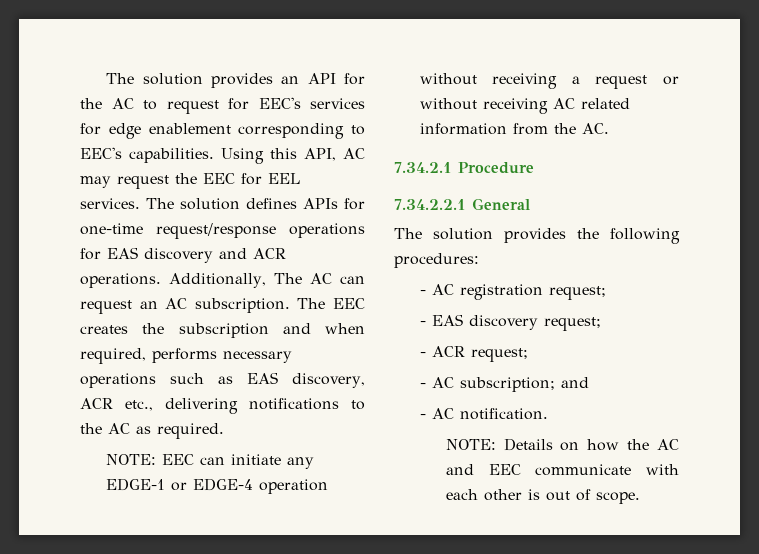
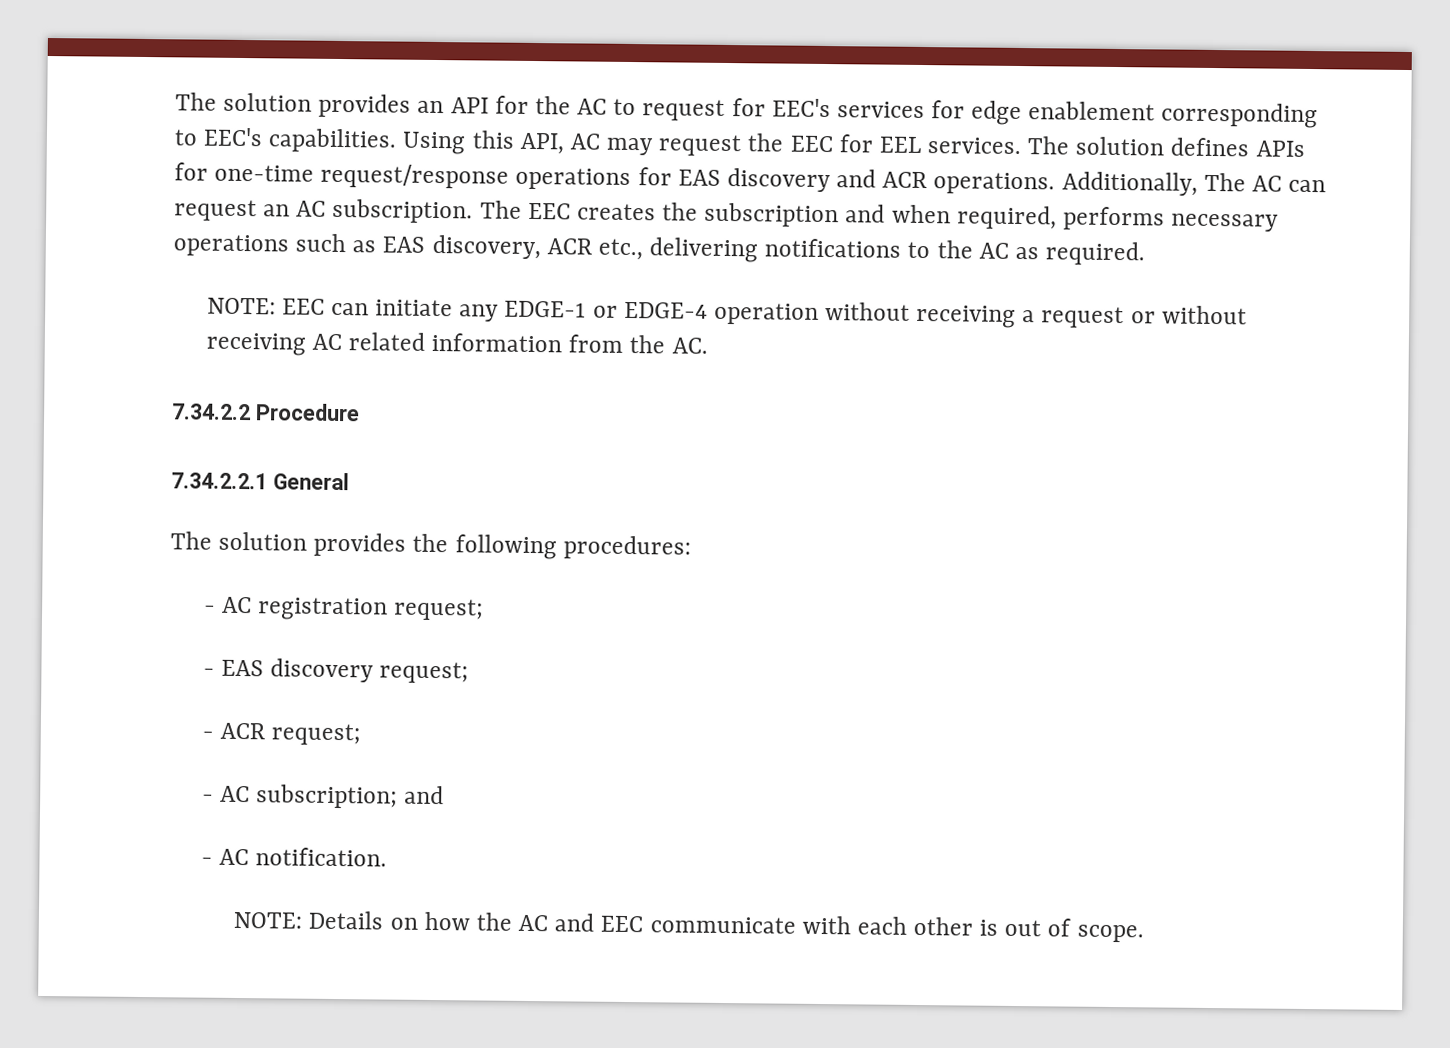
- 7.34.2.1 Procedure
+ 7.34.2.2 Procedure

